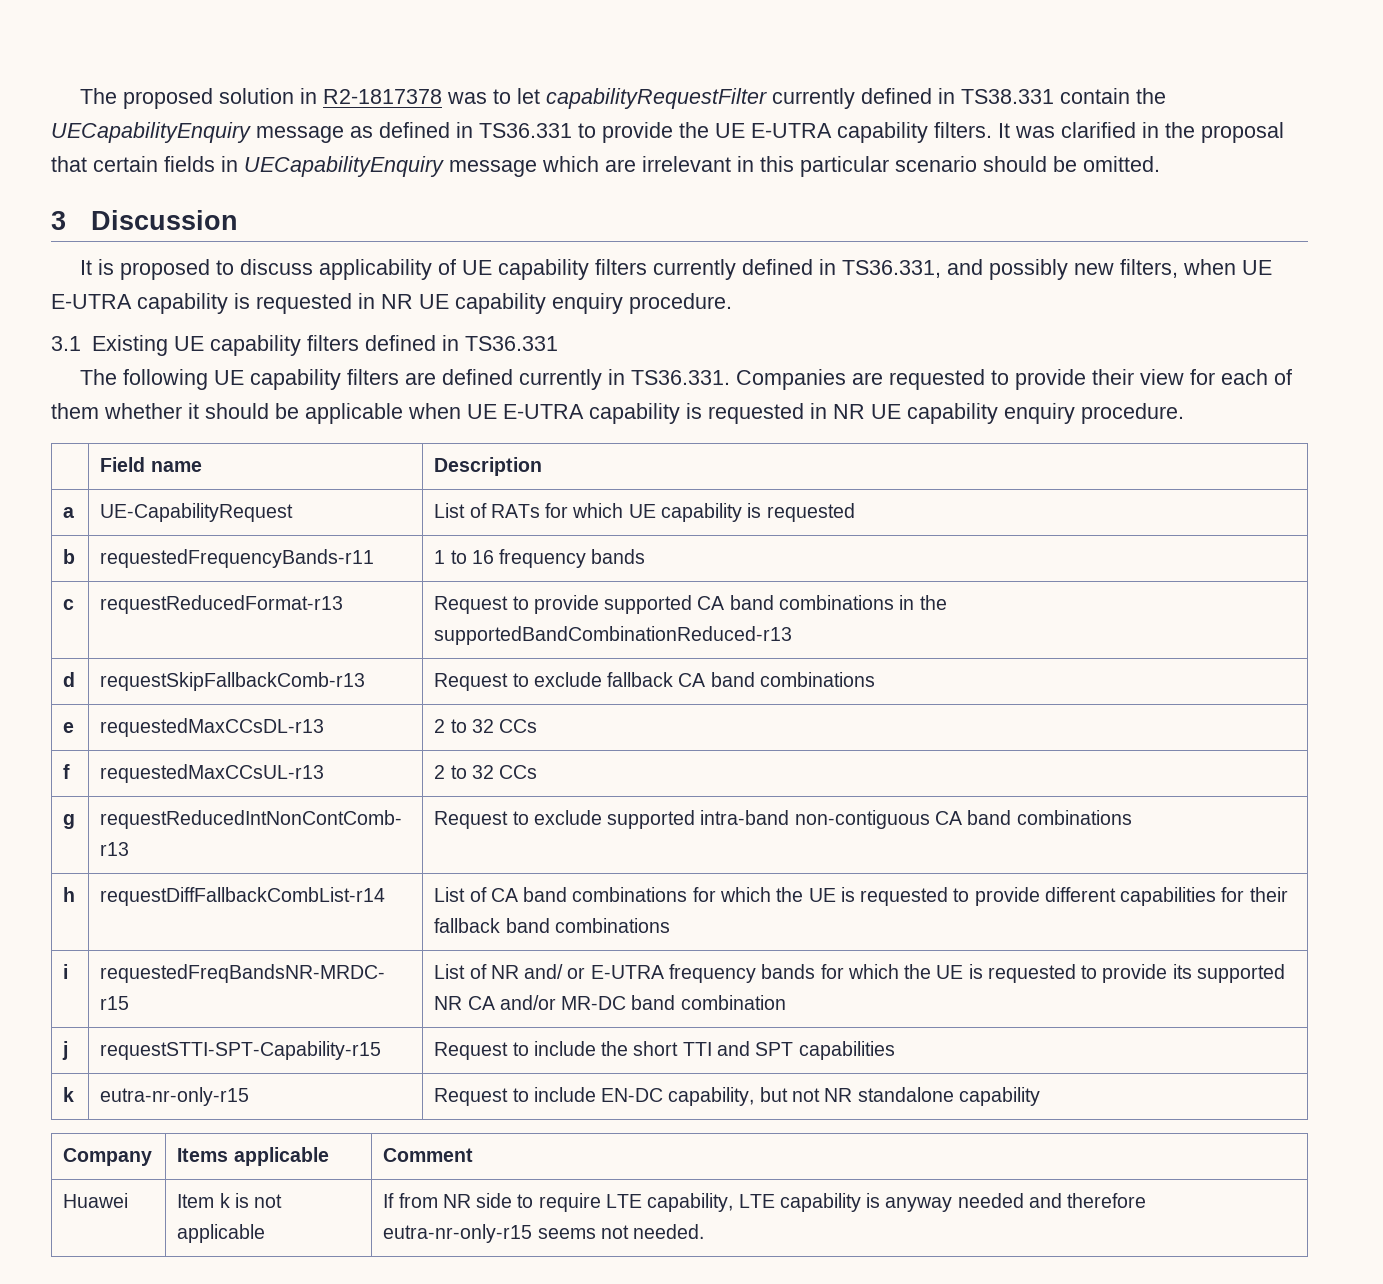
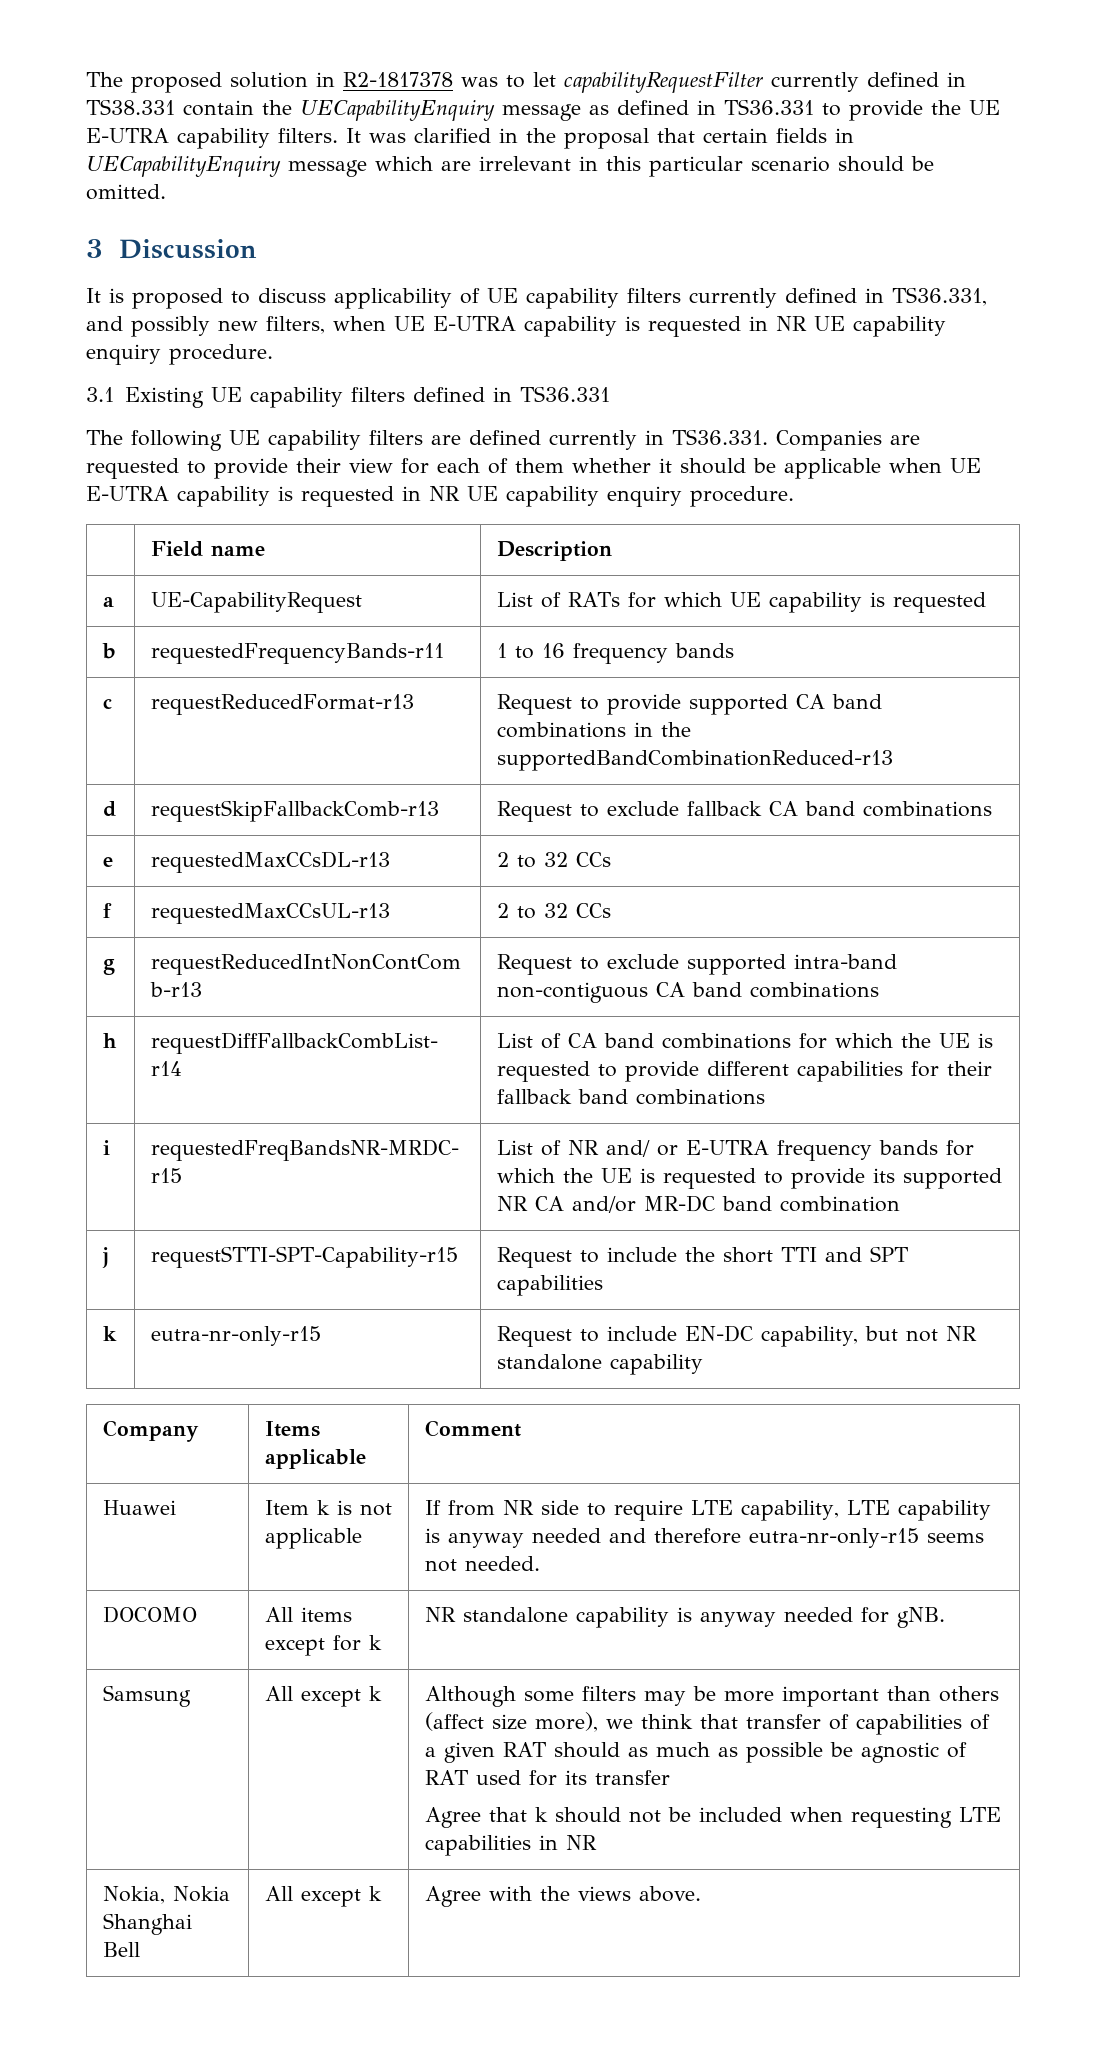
+ DOCOMO | All items except for k | NR standalone capability is anyway needed for gNB.
+ Samsung | All except k | Although some filters may be more important than others (affect size more), we think that transfer of capabilities of a given RAT should as much as possible be agnostic of RAT used for its transfer
+ Agree that k should not be included when requesting LTE capabilities in NR
+ Nokia, Nokia Shanghai Bell | All except k | Agree with the views above.

